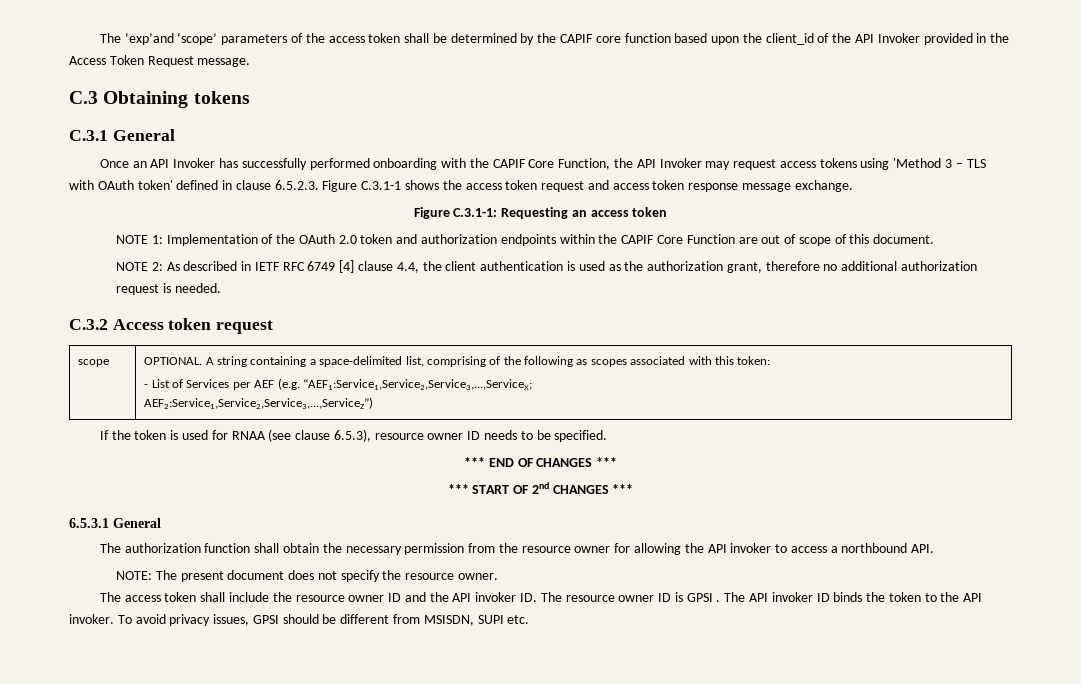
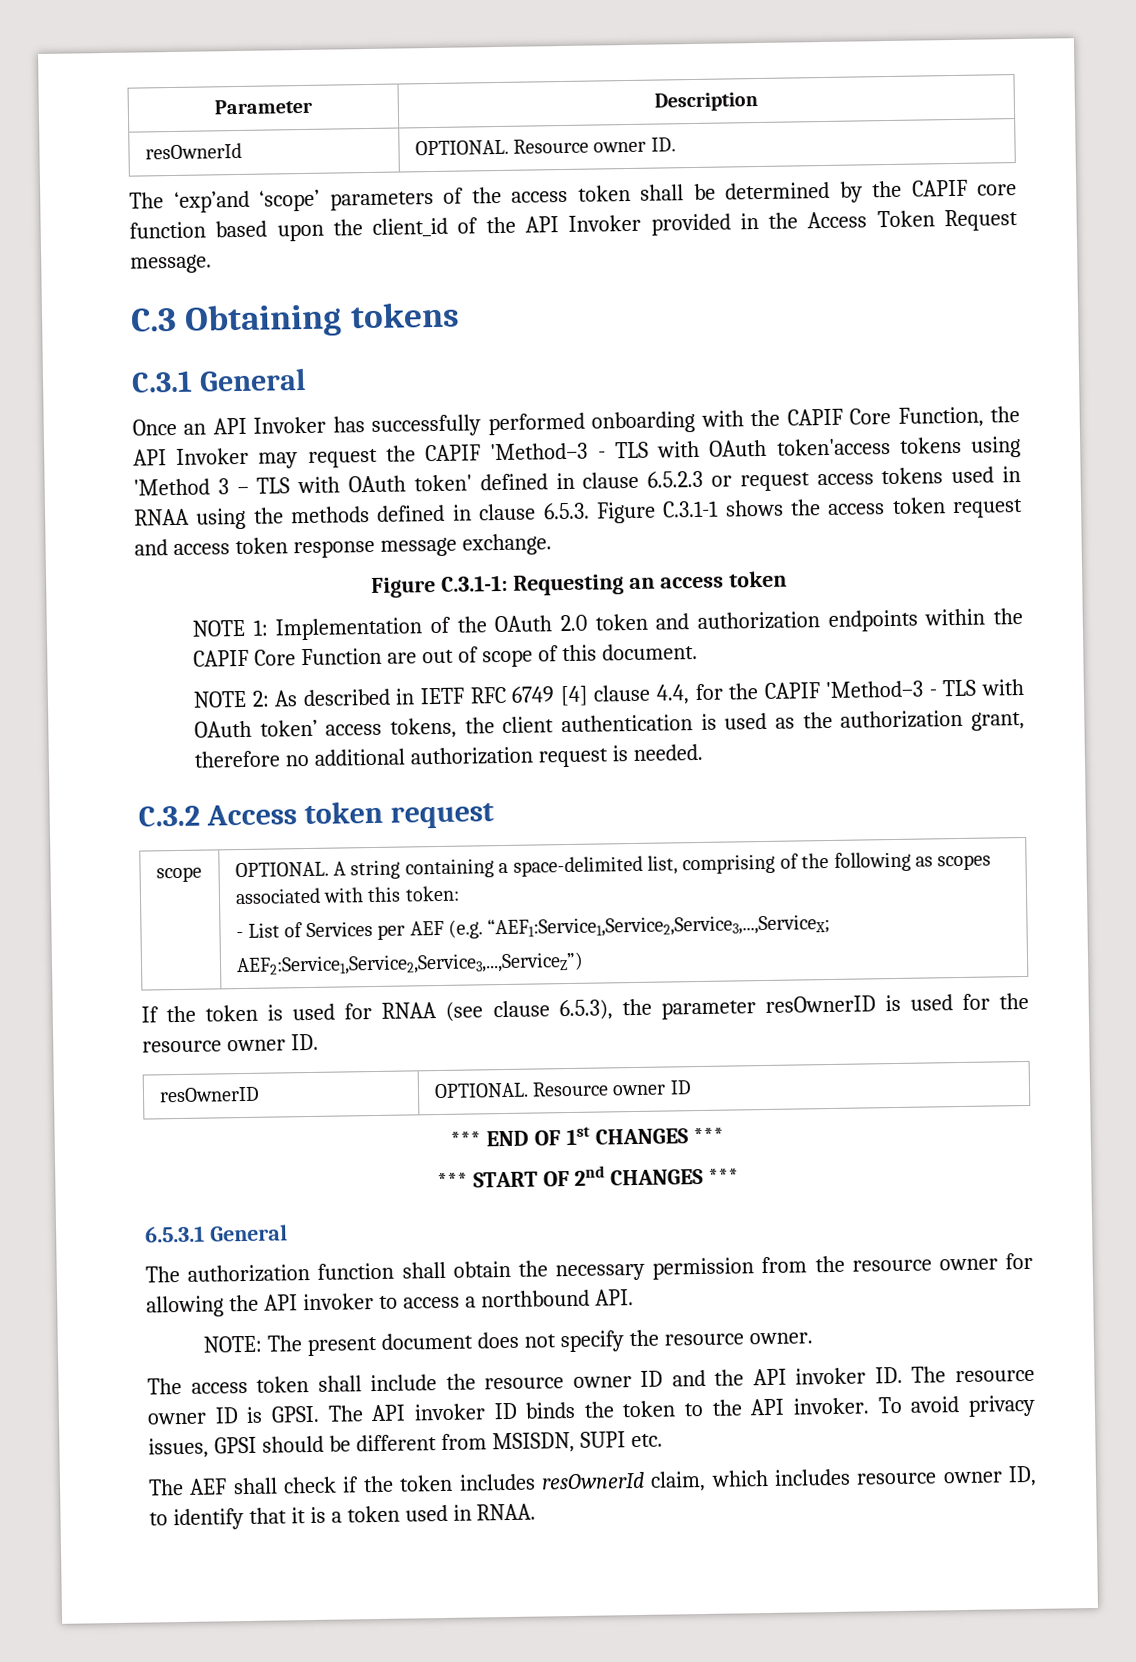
+ Parameter | Description
+ resOwnerId | OPTIONAL. Resource owner ID.
- Once an API Invoker has successfully performed onboarding with the CAPIF Core Function, the API Invoker may request access tokens using 'Method 3 – TLS with OAuth token' defined in clause 6.5.2.3. Figure C.3.1-1 shows the access token request and access token response message exchange.
+ Once an API Invoker has successfully performed onboarding with the CAPIF Core Function, the API Invoker may request the CAPIF 'Method–3 - TLS with OAuth token'access tokens using 'Method 3 – TLS with OAuth token' defined in clause 6.5.2.3 or request access tokens used in RNAA using the methods defined in clause 6.5.3. Figure C.3.1-1 shows the access token request and access token response message exchange.
- NOTE 2: As described in IETF RFC 6749 [4] clause 4.4, the client authentication is used as the authorization grant, therefore no additional authorization request is needed.
+ NOTE 2: As described in IETF RFC 6749 [4] clause 4.4, for the CAPIF 'Method–3 - TLS with OAuth token’ access tokens, the client authentication is used as the authorization grant, therefore no additional authorization request is needed.
- If the token is used for RNAA (see clause 6.5.3), resource owner ID needs to be specified.
+ If the token is used for RNAA (see clause 6.5.3), the parameter resOwnerID is used for the resource owner ID.
+ resOwnerID | OPTIONAL. Resource owner ID
- *** END OF CHANGES ***
+ *** END OF 1st CHANGES ***
- The access token shall include the resource owner ID and the API invoker ID. The resource owner ID is GPSI .
+ The access token shall include the resource owner ID and the API invoker ID. The resource owner ID is GPSI.
+ The AEF shall check if the token includes resOwnerId claim, which includes resource owner ID, to identify that it is a token used in RNAA.

